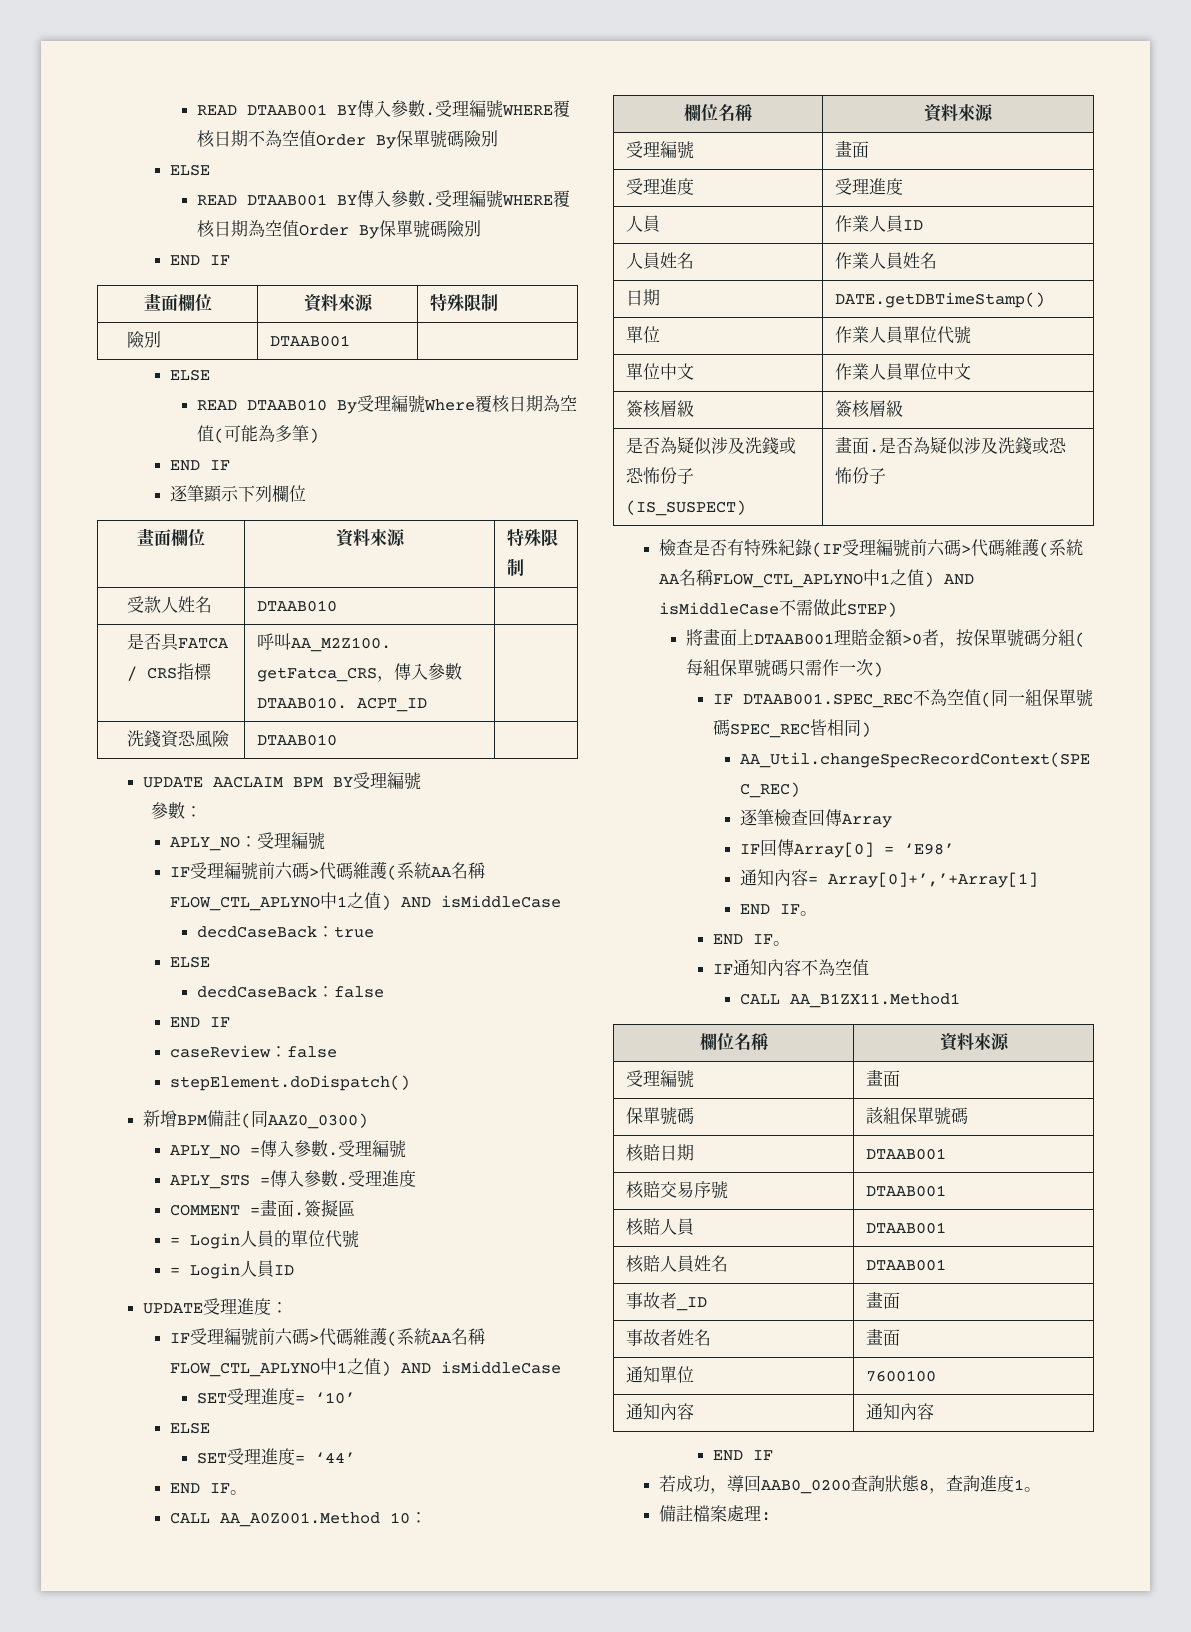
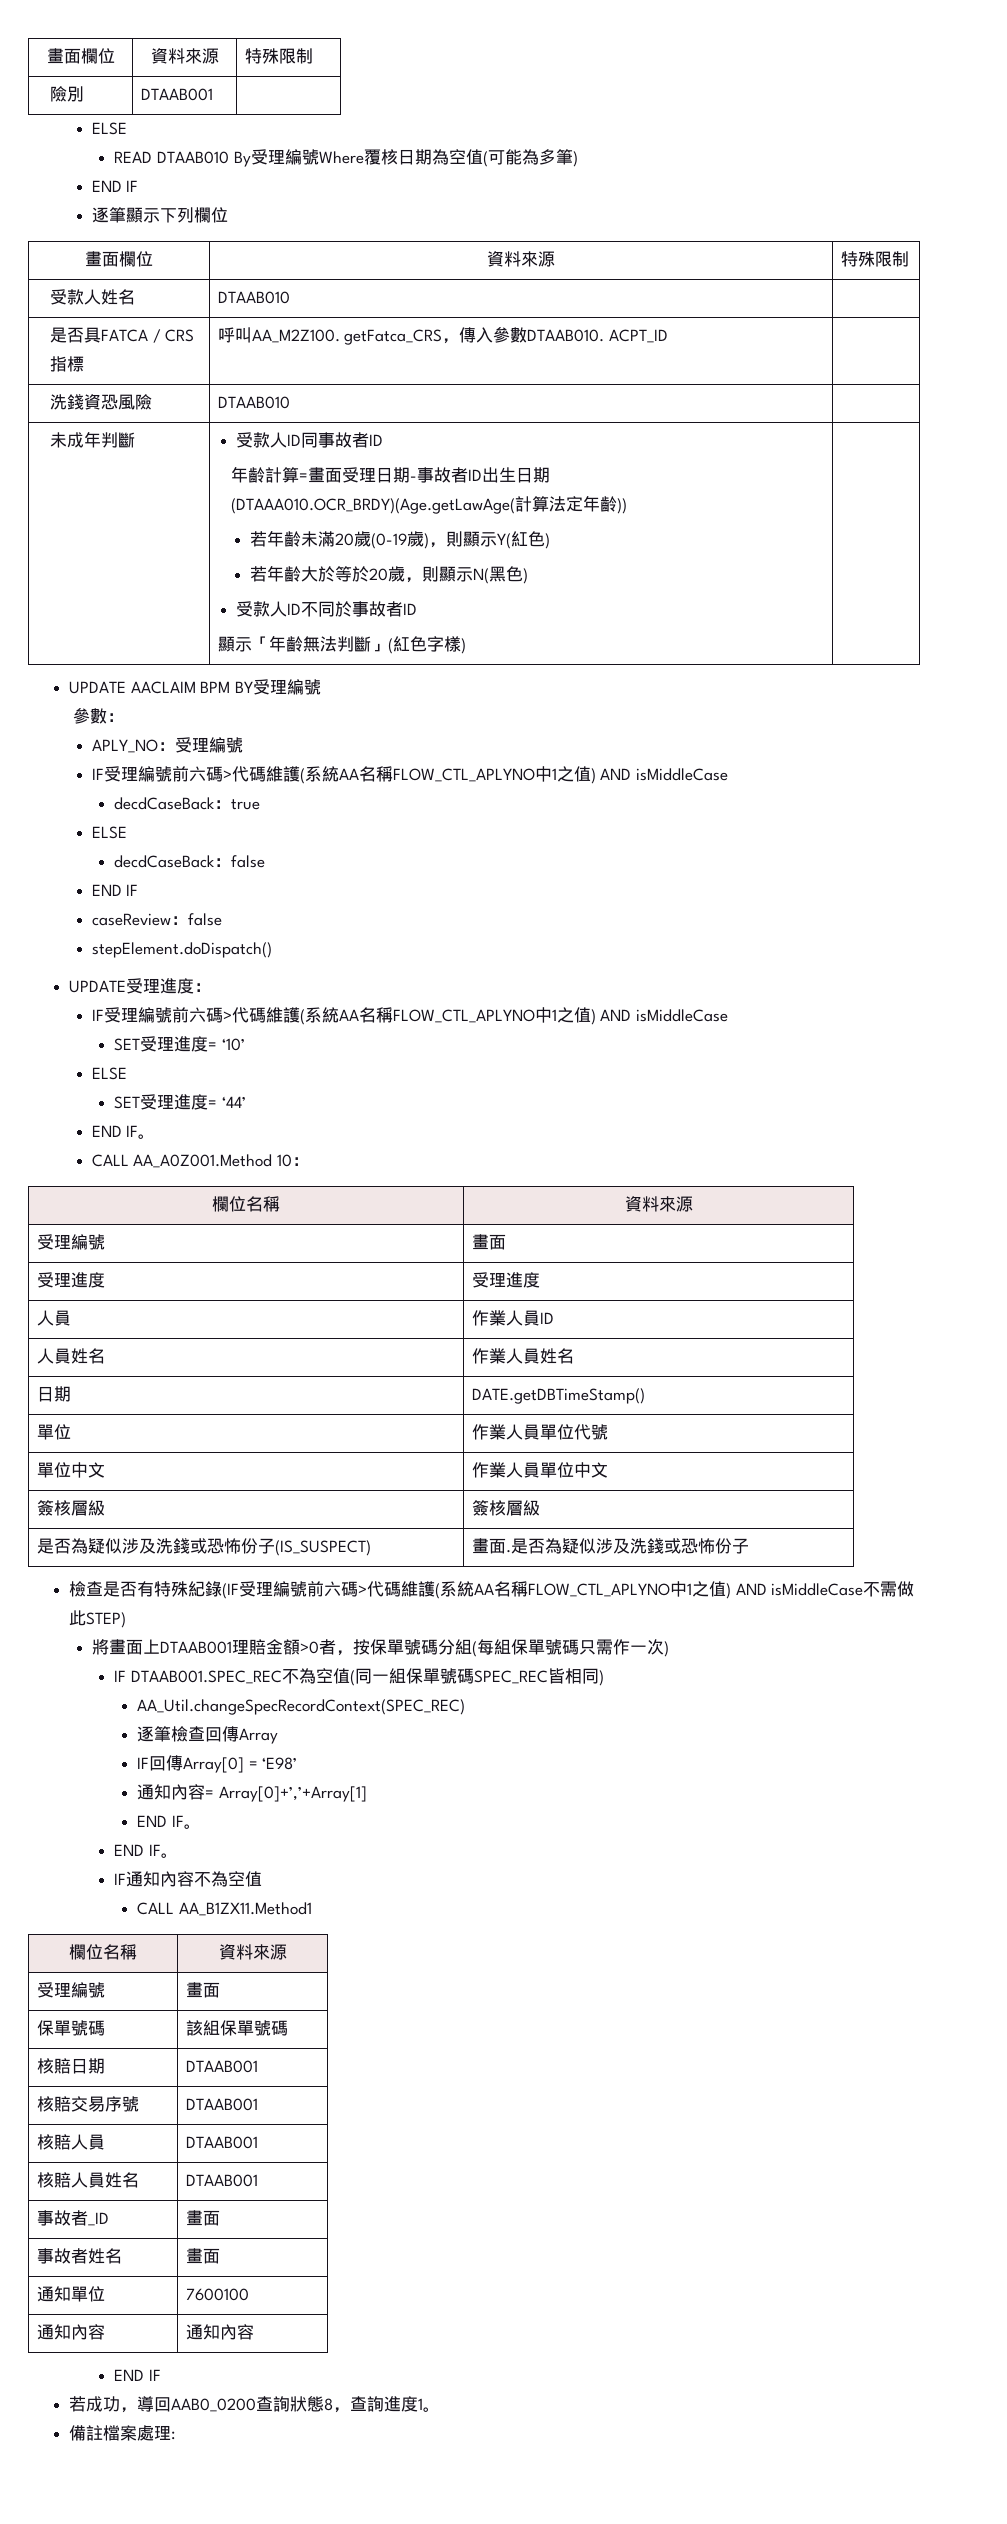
- READ DTAAB001 BY傳入參數.受理編號WHERE覆核日期不為空值Order By保單號碼險別
- ELSE
- READ DTAAB001 BY傳入參數.受理編號WHERE覆核日期為空值Order By保單號碼險別
- END IF
+ 未成年判斷 | 受款人ID同事故者ID
+ 年齡計算=畫面受理日期-事故者ID出生日期(DTAAA010.OCR_BRDY)(Age.getLawAge(計算法定年齡))
+ 若年齡未滿20歲(0-19歲)，則顯示Y(紅色)
+ 若年齡大於等於20歲，則顯示N(黑色)
+ 受款人ID不同於事故者ID
+ 顯示「年齡無法判斷」(紅色字樣)
- 新增BPM備註(同AAZ0_0300)
- APLY_NO =傳入參數.受理編號
- APLY_STS =傳入參數.受理進度
- COMMENT =畫面.簽擬區
- = Login人員的單位代號
- = Login人員ID

